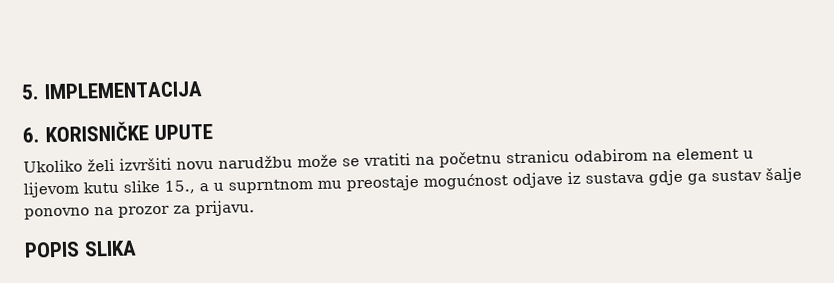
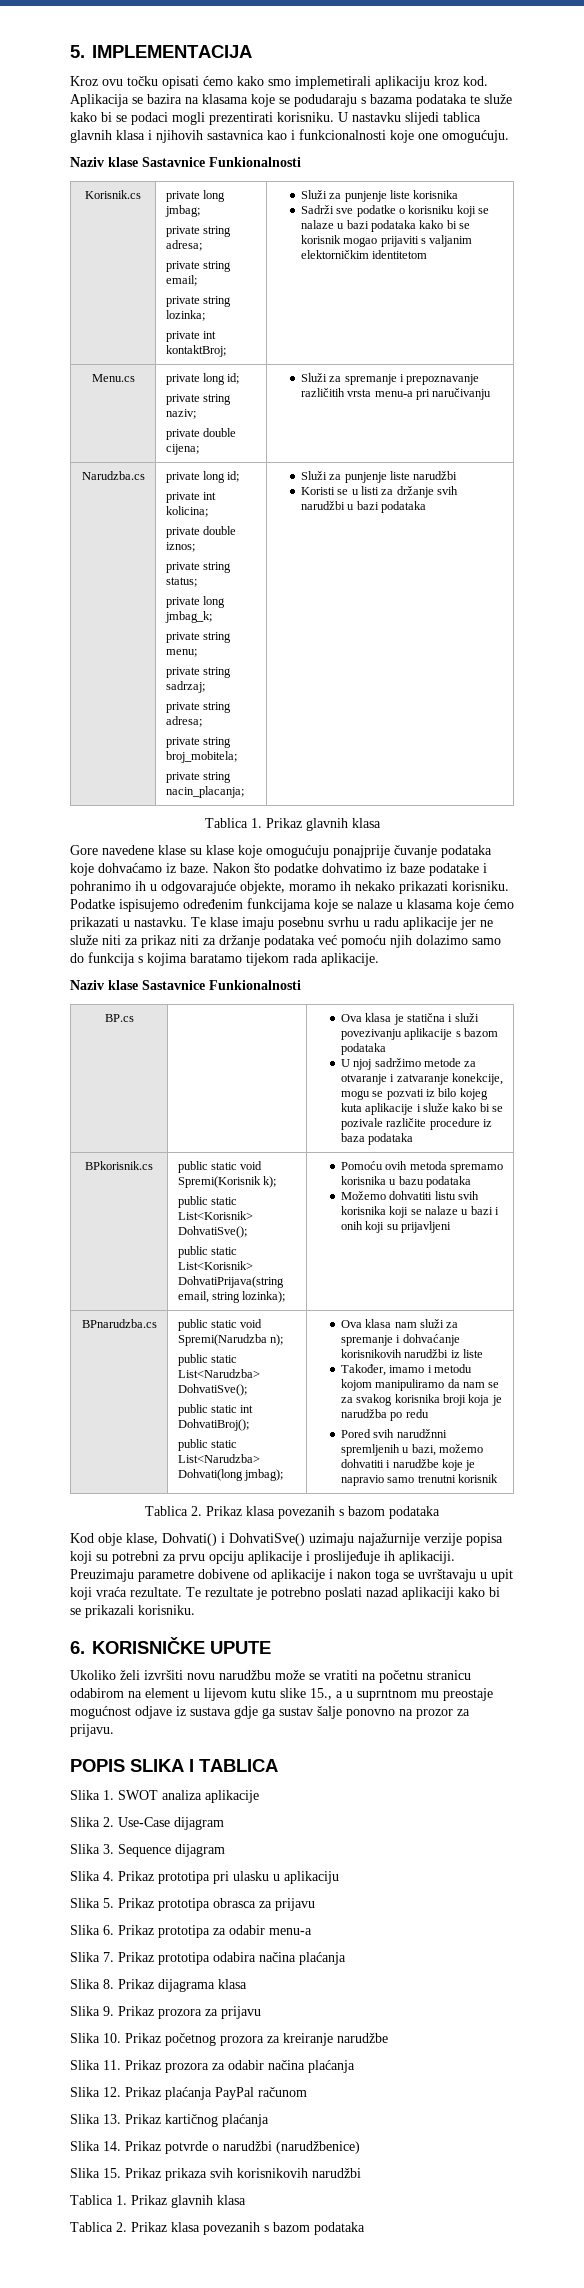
+ Kroz ovu točku opisati ćemo kako smo implemetirali aplikaciju kroz kod. Aplikacija se bazira na klasama koje se podudaraju s bazama podataka te služe kako bi se podaci mogli prezentirati korisniku. U nastavku slijedi tablica glavnih klasa i njihovih sastavnica kao i funkcionalnosti koje one omogućuju.
+ Naziv klase Sastavnice Funkionalnosti
+ Korisnik.cs | private long jmbag;
+ private string adresa;
+ private string email;
+ private string lozinka;
+ private int kontaktBroj; | Služi za punjenje liste korisnika
+ Sadrži sve podatke o korisniku koji se nalaze u bazi podataka kako bi se korisnik mogao prijaviti s valjanim elektorničkim identitetom
+ Menu.cs | private long id;
+ private string naziv;
+ private double cijena; | Služi za spremanje i prepoznavanje različitih vrsta menu-a pri naručivanju
+ Narudzba.cs | private long id;
+ private int kolicina;
+ private double iznos;
+ private string status;
+ private long jmbag_k;
+ private string menu;
+ private string sadrzaj;
+ private string adresa;
+ private string broj_mobitela;
+ private string nacin_placanja; | Služi za punjenje liste narudžbi
+ Koristi se u listi za držanje svih narudžbi u bazi podataka
+ Tablica 1. Prikaz glavnih klasa
+ Gore navedene klase su klase koje omogućuju ponajprije čuvanje podataka koje dohvaćamo iz baze. Nakon što podatke dohvatimo iz baze podatake i pohranimo ih u odgovarajuće objekte, moramo ih nekako prikazati korisniku. Podatke ispisujemo određenim funkcijama koje se nalaze u klasama koje ćemo prikazati u nastavku. Te klase imaju posebnu svrhu u radu aplikacije jer ne služe niti za prikaz niti za držanje podataka već pomoću njih dolazimo samo do funkcija s kojima baratamo tijekom rada aplikacije.
+ Naziv klase Sastavnice Funkionalnosti
+ BP.cs | | Ova klasa je statična i služi povezivanju aplikacije s bazom podataka
+ U njoj sadržimo metode za otvaranje i zatvaranje konekcije, mogu se pozvati iz bilo kojeg kuta aplikacije i služe kako bi se pozivale različite procedure iz baza podataka
+ BPkorisnik.cs | public static void Spremi(Korisnik k);
+ public static List<Korisnik> DohvatiSve();
+ public static List<Korisnik> DohvatiPrijava(string email, string lozinka); | Pomoću ovih metoda spremamo korisnika u bazu podataka
+ Možemo dohvatiti listu svih korisnika koji se nalaze u bazi i onih koji su prijavljeni
+ BPnarudzba.cs | public static void Spremi(Narudzba n);
+ public static List<Narudzba> DohvatiSve();
+ public static int DohvatiBroj();
+ public static List<Narudzba> Dohvati(long jmbag); | Ova klasa nam služi za spremanje i dohvaćanje korisnikovih narudžbi iz liste
+ Također, imamo i metodu kojom manipuliramo da nam se za svakog korisnika broji koja je narudžba po redu
+ Pored svih narudžnni spremljenih u bazi, možemo dohvatiti i narudžbe koje je napravio samo trenutni korisnik
+ Tablica 2. Prikaz klasa povezanih s bazom podataka
+ Kod obje klase, Dohvati() i DohvatiSve() uzimaju najažurnije verzije popisa koji su potrebni za prvu opciju aplikacije i proslijeđuje ih aplikaciji. Preuzimaju parametre dobivene od aplikacije i nakon toga se uvrštavaju u upit koji vraća rezultate. Te rezultate je potrebno poslati nazad aplikaciji kako bi se prikazali korisniku.
- POPIS SLIKA
+ POPIS SLIKA I TABLICA
+ Slika 1. SWOT analiza aplikacije
+ Slika 2. Use-Case dijagram
+ Slika 3. Sequence dijagram
+ Slika 4. Prikaz prototipa pri ulasku u aplikaciju
+ Slika 5. Prikaz prototipa obrasca za prijavu
+ Slika 6. Prikaz prototipa za odabir menu-a
+ Slika 7. Prikaz prototipa odabira načina plaćanja
+ Slika 8. Prikaz dijagrama klasa
+ Slika 9. Prikaz prozora za prijavu
+ Slika 10. Prikaz početnog prozora za kreiranje narudžbe
+ Slika 11. Prikaz prozora za odabir načina plaćanja
+ Slika 12. Prikaz plaćanja PayPal računom
+ Slika 13. Prikaz kartičnog plaćanja
+ Slika 14. Prikaz potvrde o narudžbi (narudžbenice)
+ Slika 15. Prikaz prikaza svih korisnikovih narudžbi
+ Tablica 1. Prikaz glavnih klasa
+ Tablica 2. Prikaz klasa povezanih s bazom podataka

